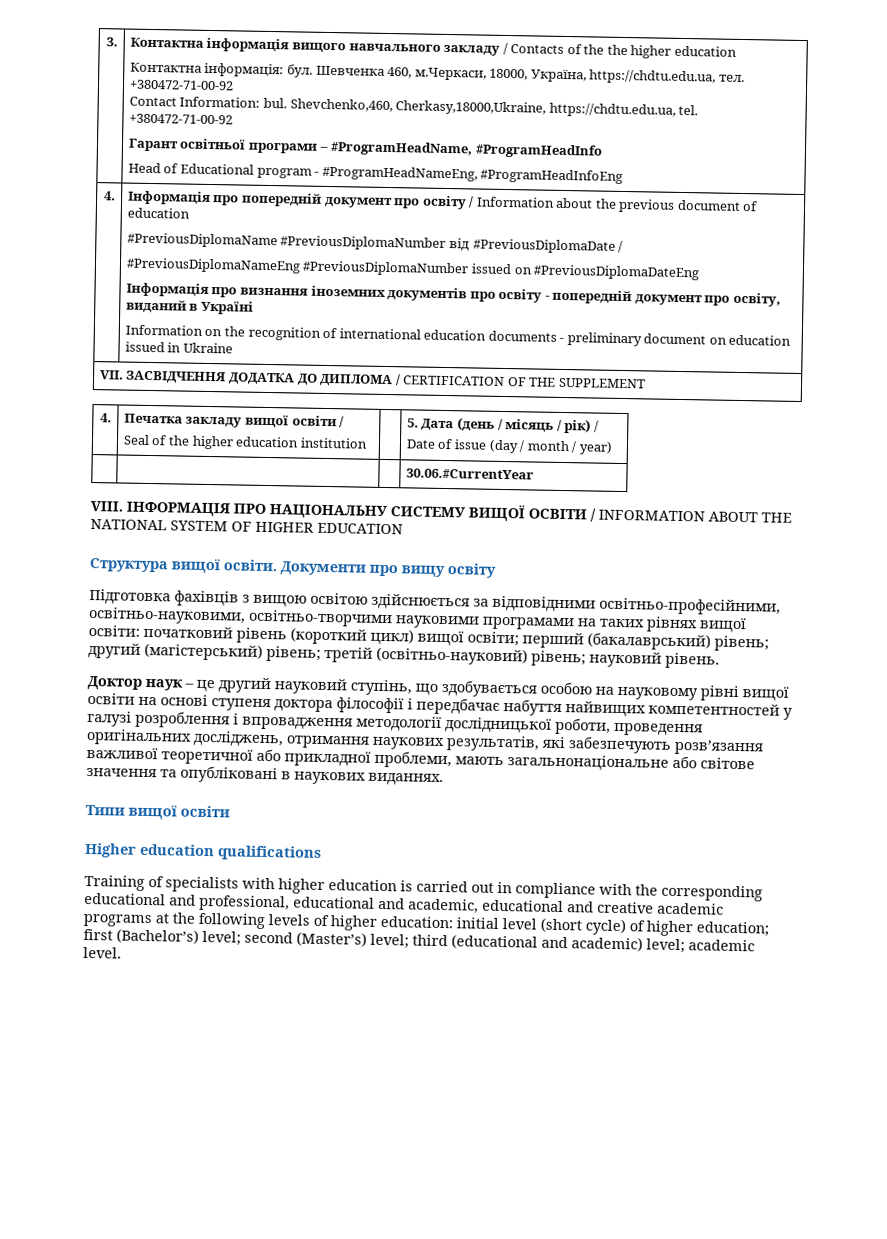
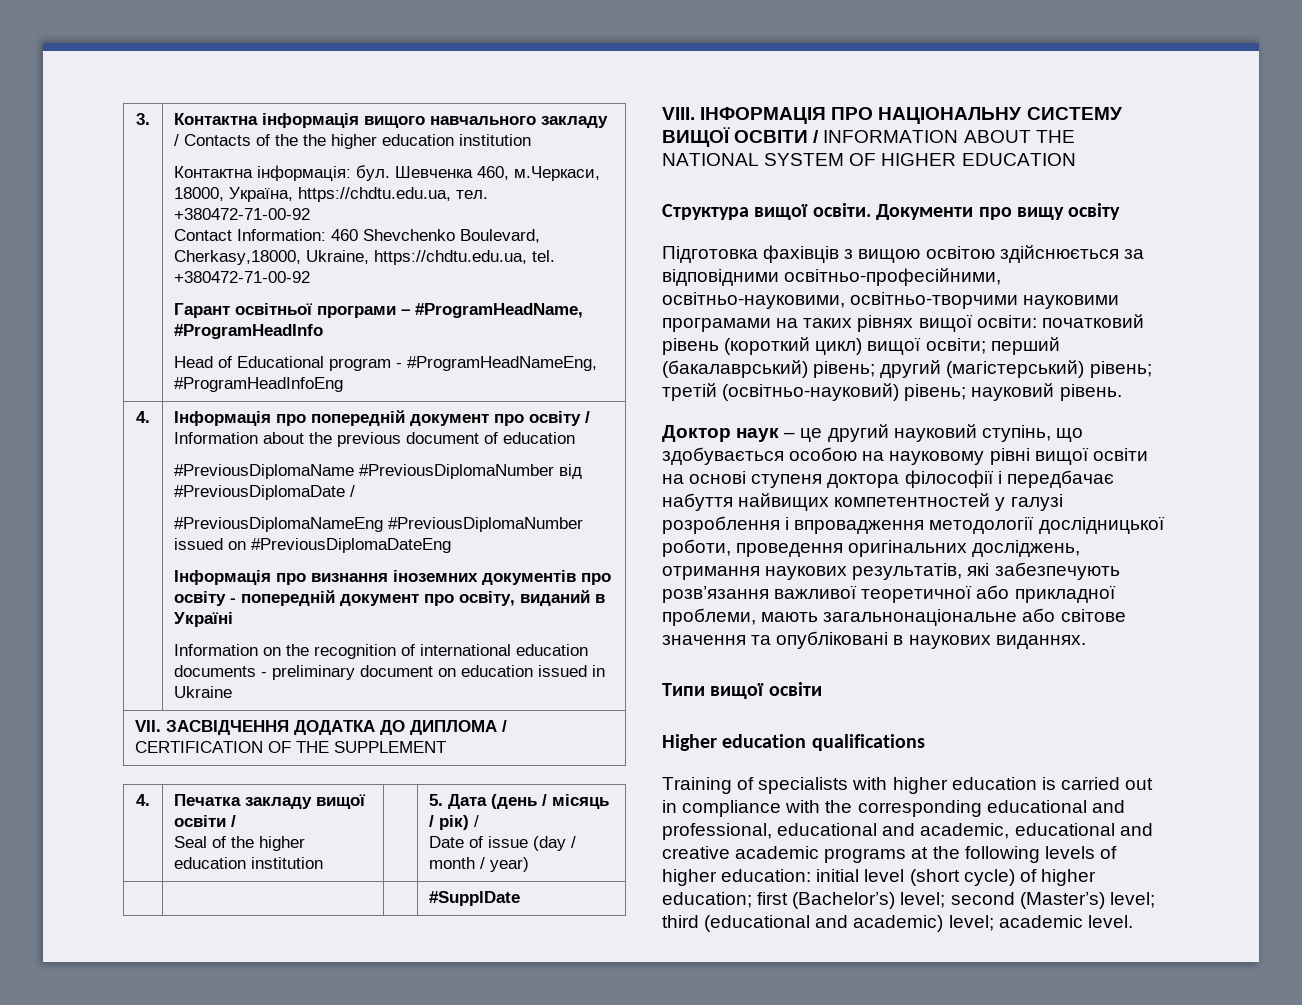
- Контактна інформація вищого навчального закладу / Contacts of the the higher education
+ Контактна інформація вищого навчального закладу / Contacts of the the higher education institution
- Contact Information: bul. Shevchenko,460, Cherkasy,18000,Ukraine, https://chdtu.edu.ua, tel.
+ Contact Information: 460 Shevchenko Boulevard, Cherkasy,18000, Ukraine, https://chdtu.edu.ua, tel.
- | | | 30.06.#CurrentYear
+ | | | #SupplDate

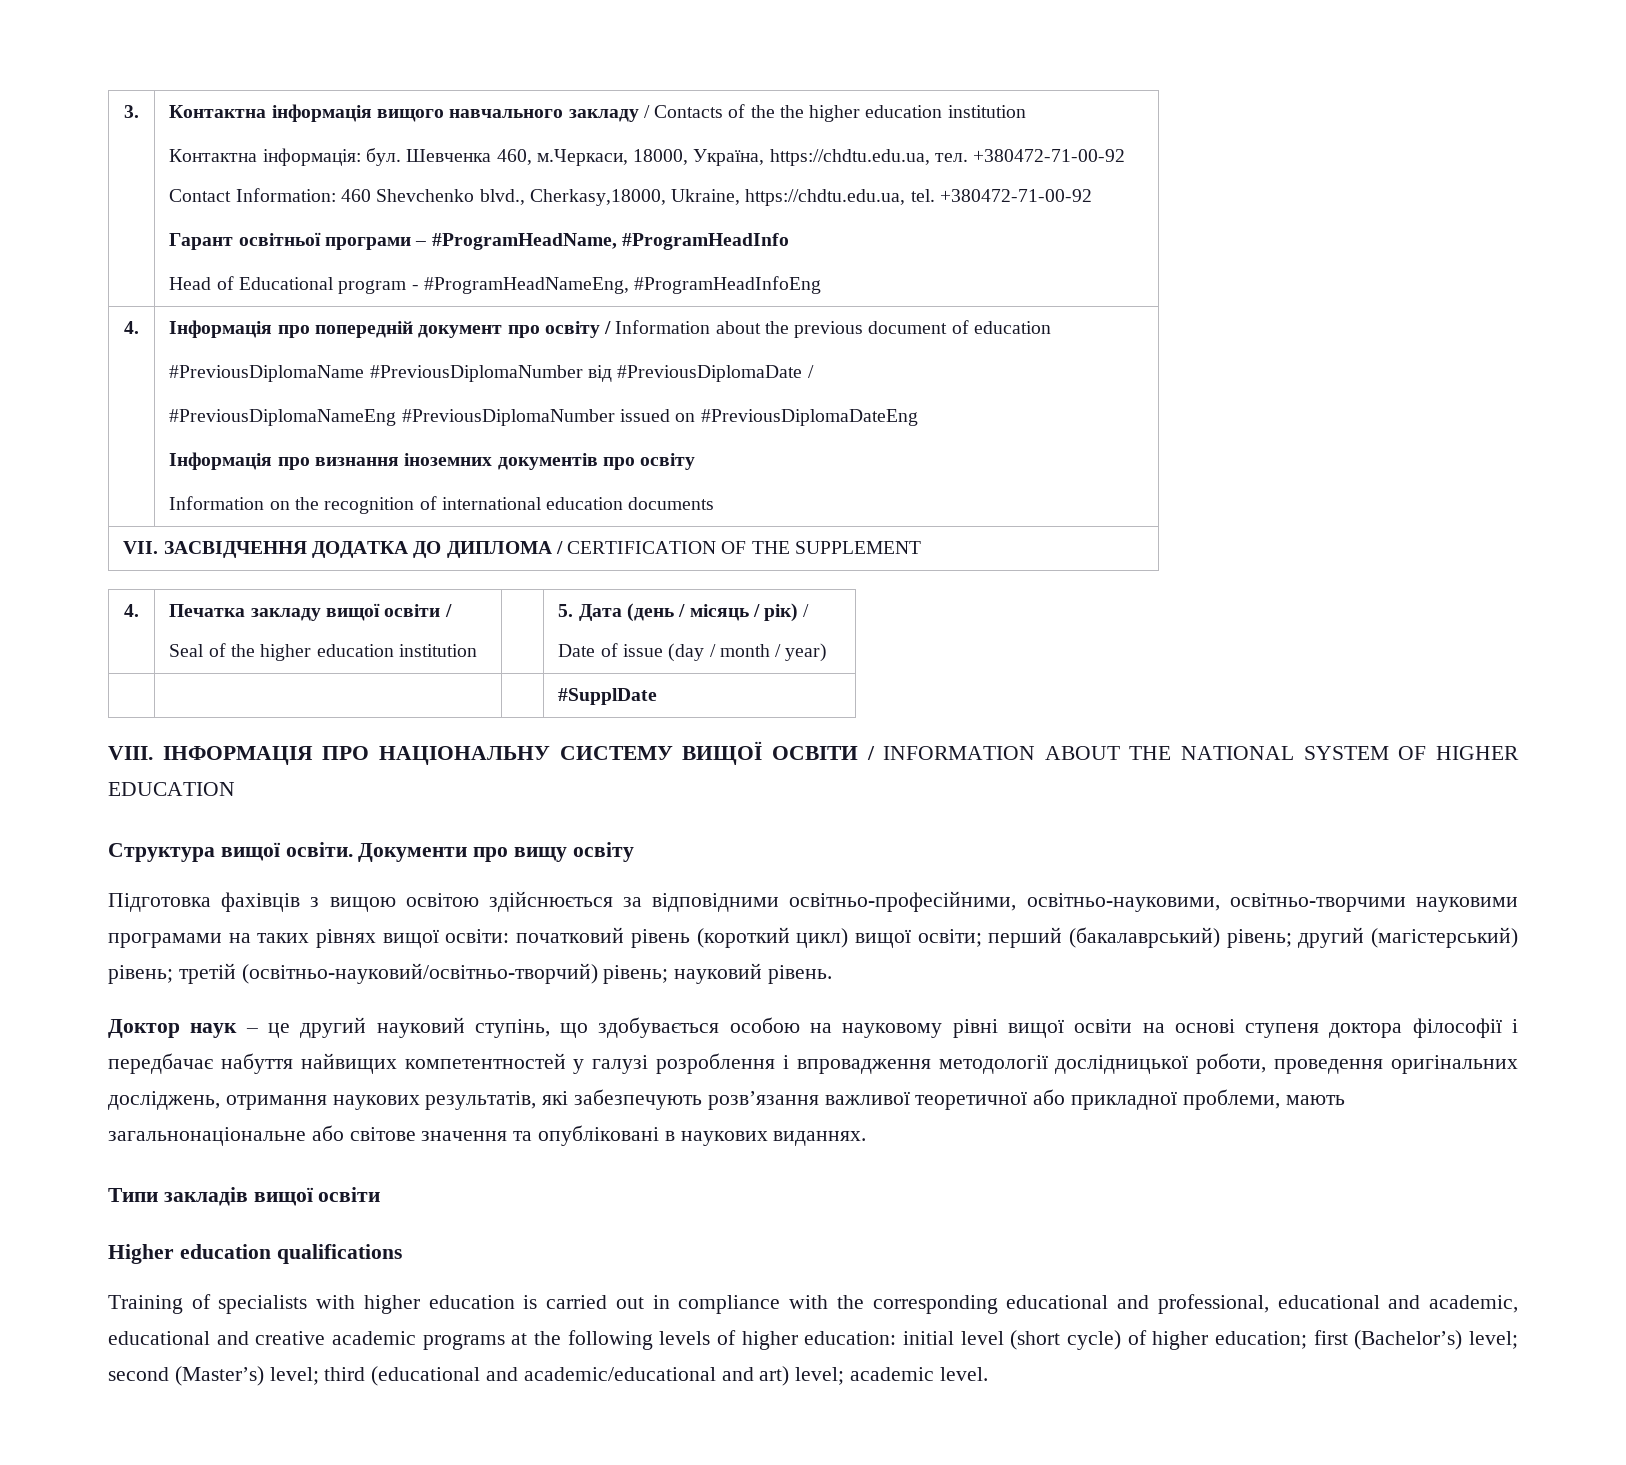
- Contact Information: 460 Shevchenko Boulevard, Cherkasy,18000, Ukraine, https://chdtu.edu.ua, tel.
+ Contact Information: 460 Shevchenko blvd., Cherkasy,18000, Ukraine, https://chdtu.edu.ua, tel.
- Інформація про визнання іноземних документів про освіту - попередній документ про освіту, виданий в Україні
+ Інформація про визнання іноземних документів про освіту
- Information on the recognition of international education documents - preliminary document on education issued in Ukraine
+ Information on the recognition of international education documents
- Підготовка фахівців з вищою освітою здійснюється за відповідними освітньо-професійними, освітньо-науковими, освітньо-творчими науковими програмами на таких рівнях вищої освіти: початковий рівень (короткий цикл) вищої освіти; перший (бакалаврський) рівень; другий (магістерський) рівень; третій (освітньо-науковий) рівень; науковий рівень.
+ Підготовка фахівців з вищою освітою здійснюється за відповідними освітньо-професійними, освітньо-науковими, освітньо-творчими науковими програмами на таких рівнях вищої освіти: початковий рівень (короткий цикл) вищої освіти; перший (бакалаврський) рівень; другий (магістерський) рівень; третій (освітньо-науковий/освітньо-творчий) рівень; науковий рівень.
- Типи вищої освіти
+ Типи закладів вищої освіти
- Training of specialists with higher education is carried out in compliance with the corresponding educational and professional, educational and academic, educational and creative academic programs at the following levels of higher education: initial level (short cycle) of higher education; first (Bachelor’s) level; second (Master’s) level; third (educational and academic) level; academic level.
+ Training of specialists with higher education is carried out in compliance with the corresponding educational and professional, educational and academic, educational and creative academic programs at the following levels of higher education: initial level (short cycle) of higher education; first (Bachelor’s) level; second (Master’s) level; third (educational and academic/educational and art) level; academic level.

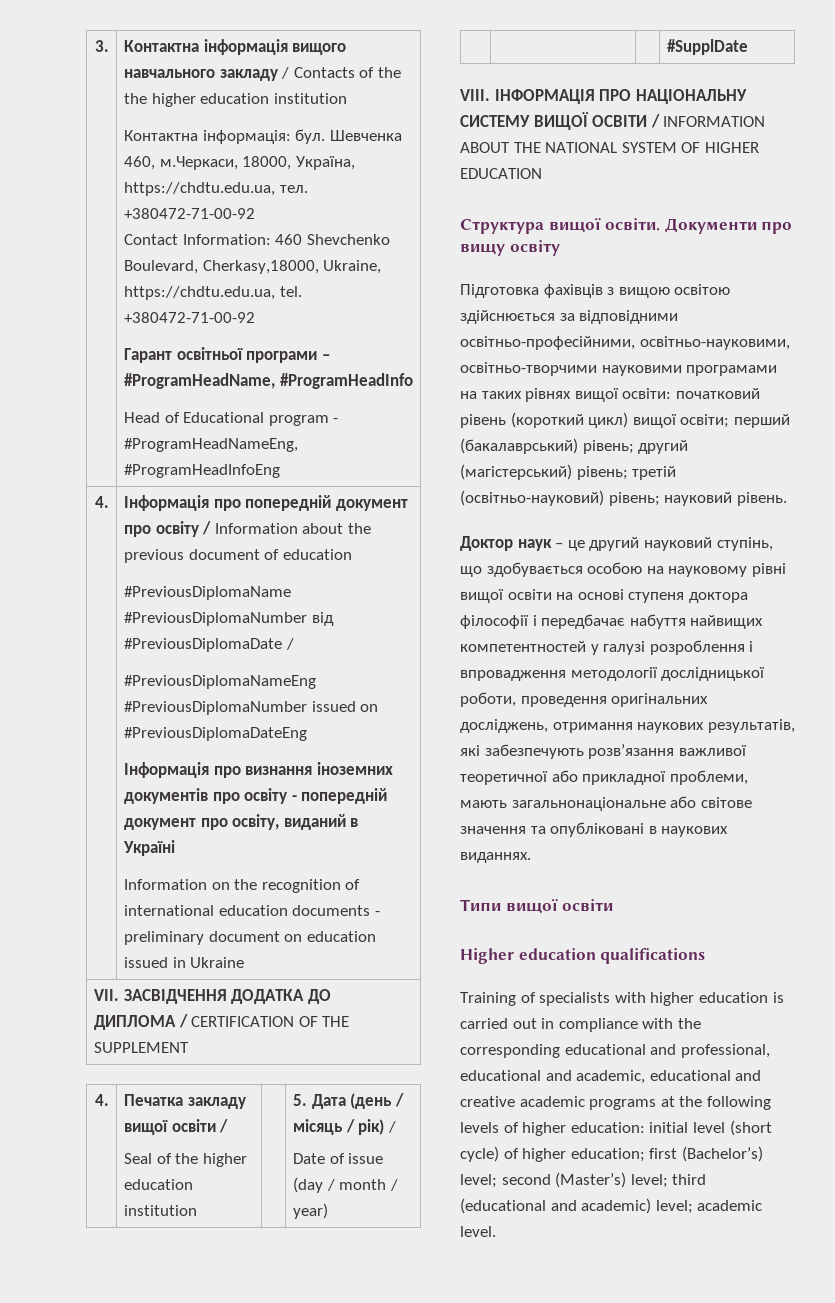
- Contact Information: 460 Shevchenko blvd., Cherkasy,18000, Ukraine, https://chdtu.edu.ua, tel.
+ Contact Information: 460 Shevchenko Boulevard, Cherkasy,18000, Ukraine, https://chdtu.edu.ua, tel.
- Інформація про визнання іноземних документів про освіту
+ Інформація про визнання іноземних документів про освіту - попередній документ про освіту, виданий в Україні
- Information on the recognition of international education documents
+ Information on the recognition of international education documents - preliminary document on education issued in Ukraine
- Підготовка фахівців з вищою освітою здійснюється за відповідними освітньо-професійними, освітньо-науковими, освітньо-творчими науковими програмами на таких рівнях вищої освіти: початковий рівень (короткий цикл) вищої освіти; перший (бакалаврський) рівень; другий (магістерський) рівень; третій (освітньо-науковий/освітньо-творчий) рівень; науковий рівень.
+ Підготовка фахівців з вищою освітою здійснюється за відповідними освітньо-професійними, освітньо-науковими, освітньо-творчими науковими програмами на таких рівнях вищої освіти: початковий рівень (короткий цикл) вищої освіти; перший (бакалаврський) рівень; другий (магістерський) рівень; третій (освітньо-науковий) рівень; науковий рівень.
- Типи закладів вищої освіти
+ Типи вищої освіти
- Training of specialists with higher education is carried out in compliance with the corresponding educational and professional, educational and academic, educational and creative academic programs at the following levels of higher education: initial level (short cycle) of higher education; first (Bachelor’s) level; second (Master’s) level; third (educational and academic/educational and art) level; academic level.
+ Training of specialists with higher education is carried out in compliance with the corresponding educational and professional, educational and academic, educational and creative academic programs at the following levels of higher education: initial level (short cycle) of higher education; first (Bachelor’s) level; second (Master’s) level; third (educational and academic) level; academic level.

